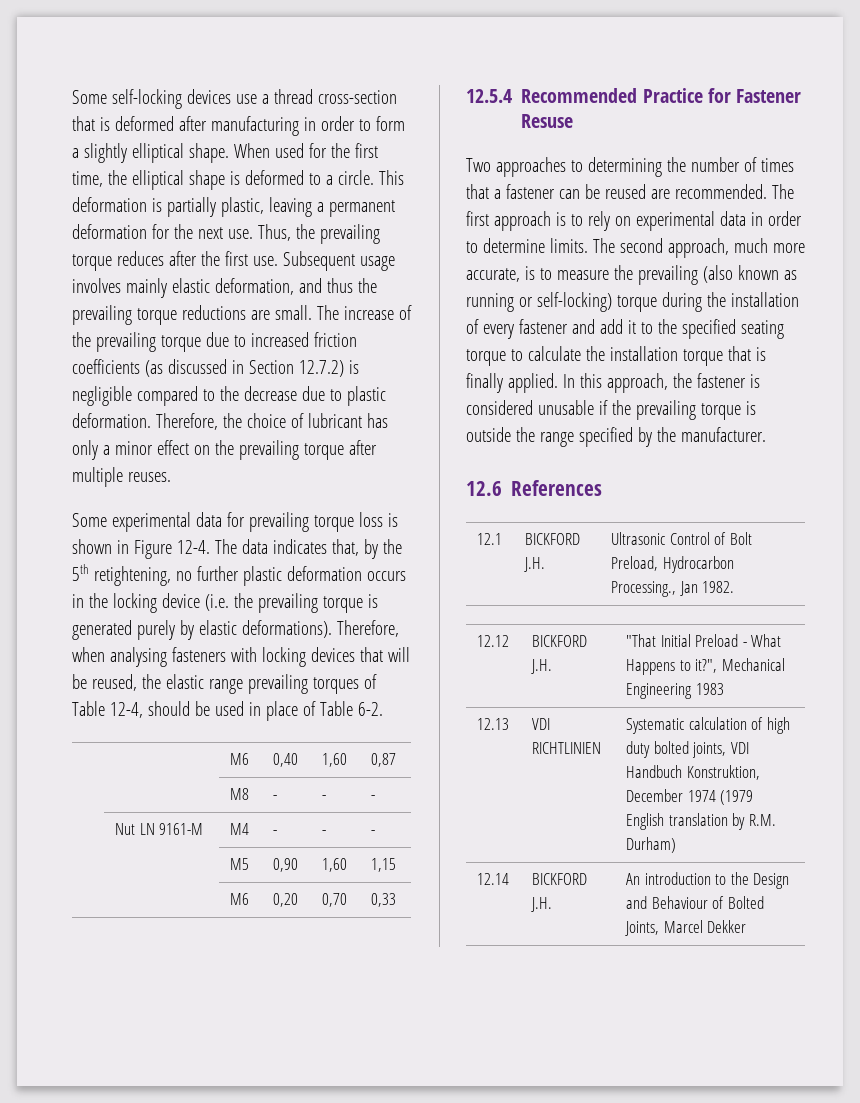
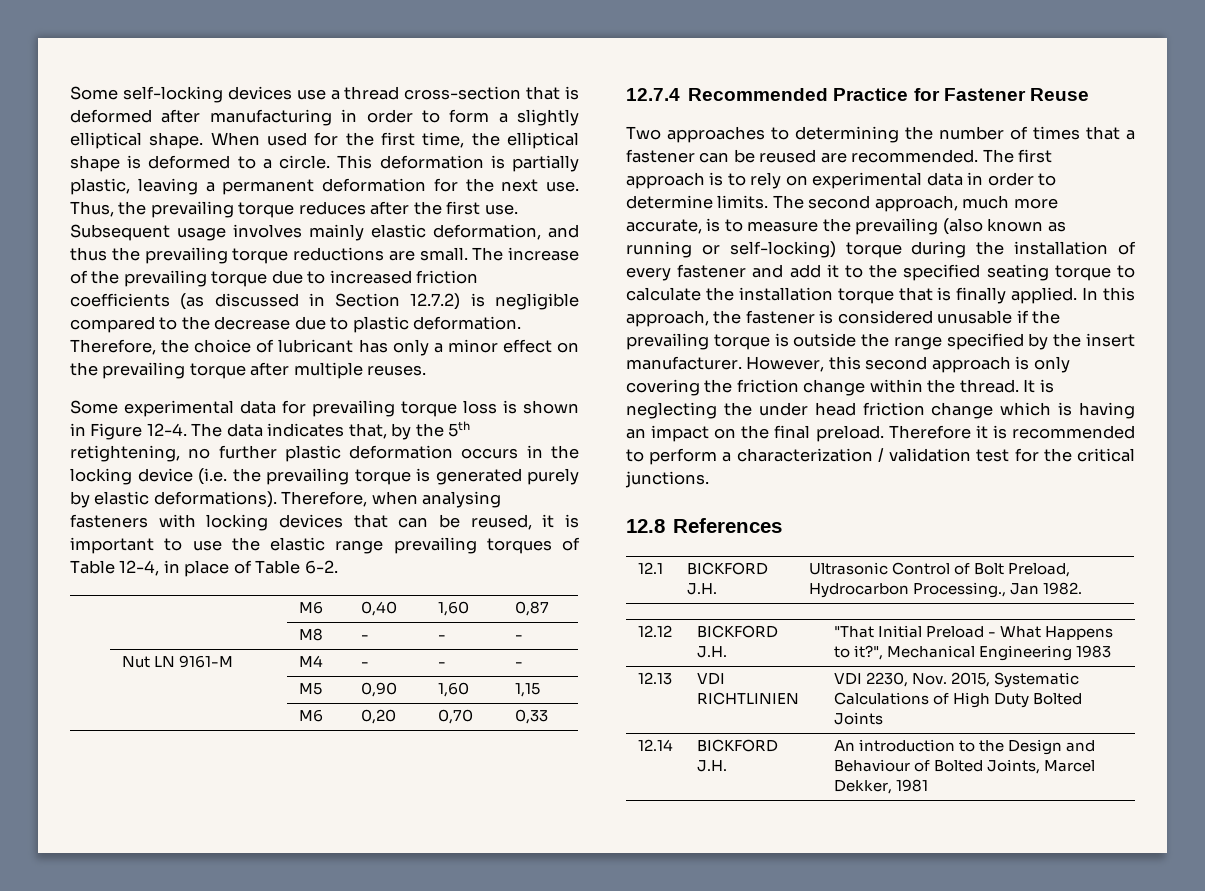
- Therefore, when analysing fasteners with locking devices that will be reused, the elastic range prevailing torques of Table 12-4, should be used in place of Table 6-2.
+ Therefore, when analysing fasteners with locking devices that can be reused, it is important to use the elastic range prevailing torques of Table 12-4, in place of Table 6-2.
- 12.5.4 Recommended Practice for Fastener Resuse
+ 12.7.4 Recommended Practice for Fastener Reuse
- In this approach, the fastener is considered unusable if the prevailing torque is outside the range specified by the manufacturer.
- 12.6 References
+ In this approach, the fastener is considered unusable if the prevailing torque is outside the range specified by the insert manufacturer. However, this second approach is only covering the friction change within the thread. It is neglecting the under head friction change which is having an impact on the final preload. Therefore it is recommended to perform a characterization / validation test for the critical junctions.
+ 12.8 References
- 12.13 | VDI RICHTLINIEN | Systematic calculation of high duty bolted joints, VDI Handbuch Konstruktion, December 1974 (1979 English translation by R.M. Durham)
+ 12.13 | VDI RICHTLINIEN | VDI 2230, Nov. 2015, Systematic Calculations of High Duty Bolted Joints
- 12.14 | BICKFORD J.H. | An introduction to the Design and Behaviour of Bolted Joints, Marcel Dekker
+ 12.14 | BICKFORD J.H. | An introduction to the Design and Behaviour of Bolted Joints, Marcel Dekker, 1981

